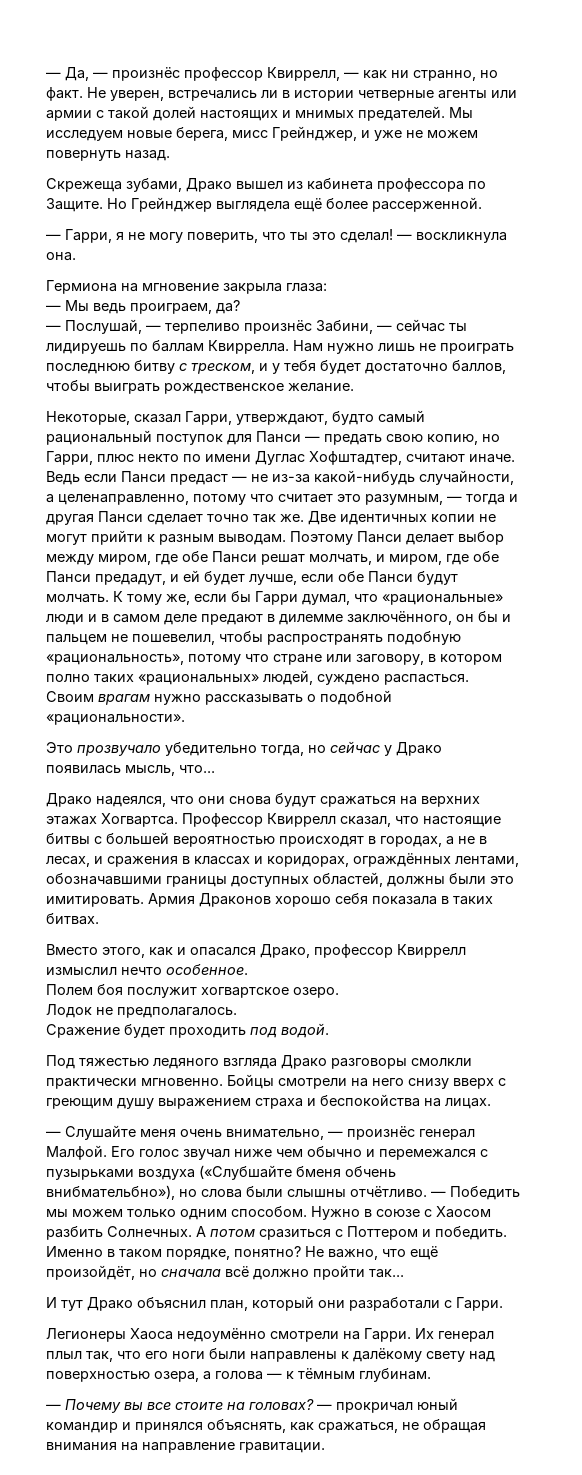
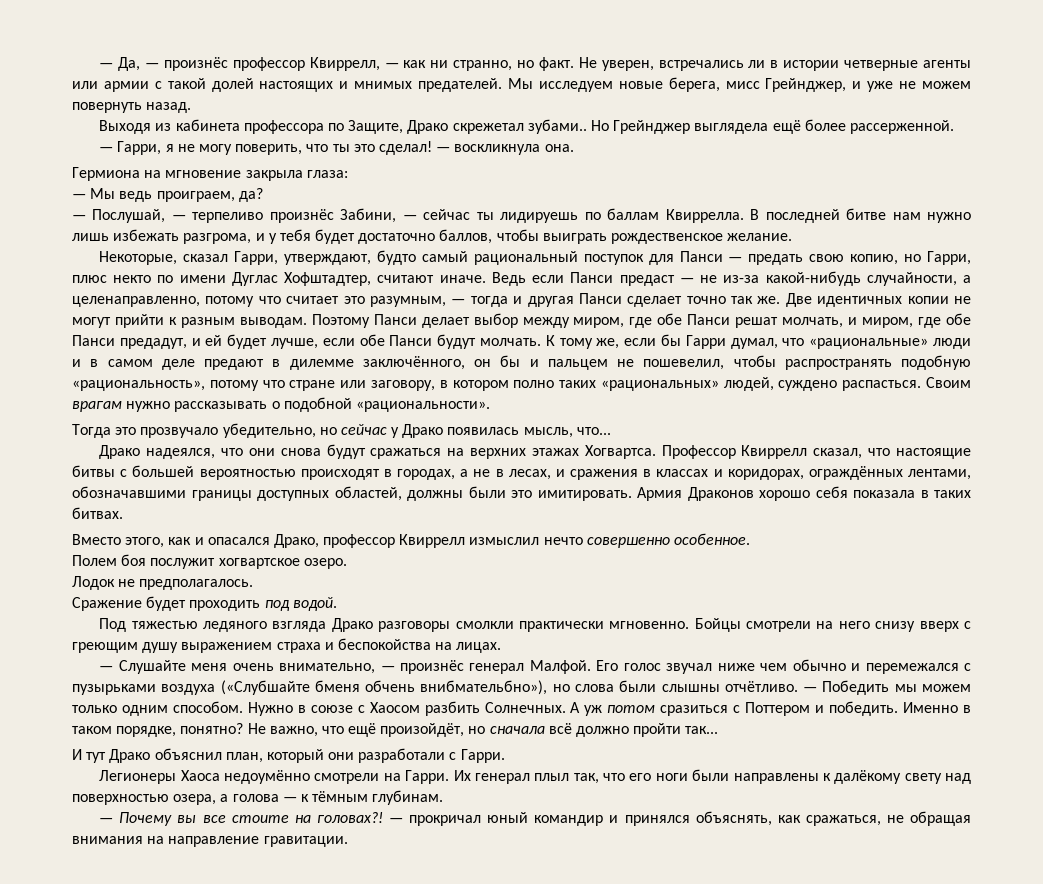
- Скрежеща зубами, Драко вышел из кабинета профессора по Защите.
+ Выходя из кабинета профессора по Защите, Драко скрежетал зубами..
- Нам нужно лишь не проиграть последнюю битву с треском, и у тебя будет достаточно баллов, чтобы выиграть рождественское желание.
+ В последней битве нам нужно лишь избежать разгрома, и у тебя будет достаточно баллов, чтобы выиграть рождественское желание.
- Это прозвучало убедительно тогда, но сейчас у Драко появилась мысль, что...
+ Тогда это прозвучало убедительно, но сейчас у Драко появилась мысль, что...
- Вместо этого, как и опасался Драко, профессор Квиррелл измыслил нечто особенное.
+ Вместо этого, как и опасался Драко, профессор Квиррелл измыслил нечто совершенно особенное.
- А потом сразиться с Поттером и победить.
+ А уж потом сразиться с Поттером и победить.
- — Почему вы все стоите на головах?
+ — Почему вы все стоите на головах?!

